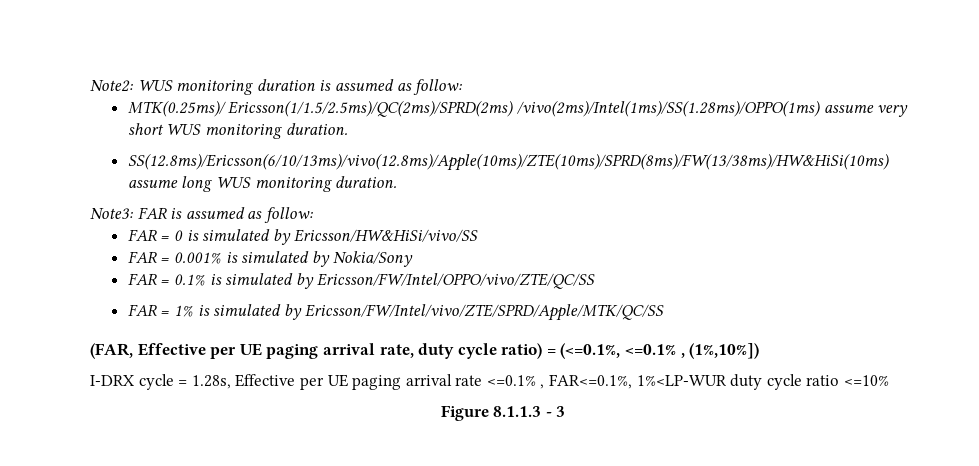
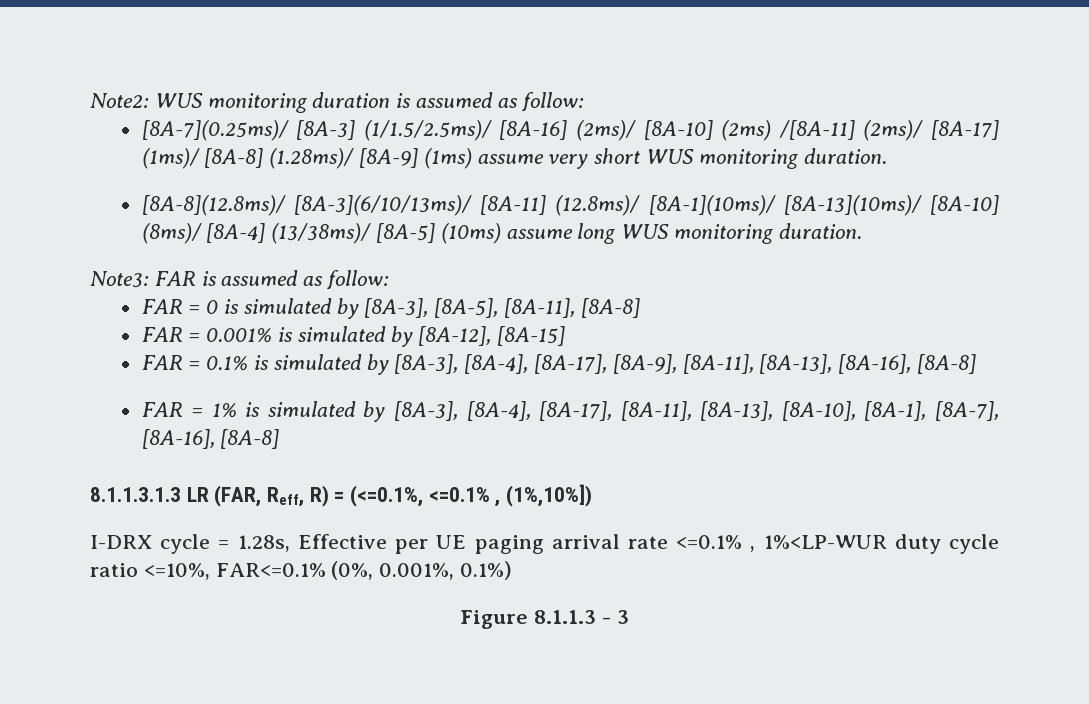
- MTK(0.25ms)/ Ericsson(1/1.5/2.5ms)/QC(2ms)/SPRD(2ms) /vivo(2ms)/Intel(1ms)/SS(1.28ms)/OPPO(1ms) assume very short WUS monitoring duration.
+ [8A-7](0.25ms)/ [8A-3] (1/1.5/2.5ms)/ [8A-16] (2ms)/ [8A-10] (2ms) /[8A-11] (2ms)/ [8A-17] (1ms)/ [8A-8] (1.28ms)/ [8A-9] (1ms) assume very short WUS monitoring duration.
- SS(12.8ms)/Ericsson(6/10/13ms)/vivo(12.8ms)/Apple(10ms)/ZTE(10ms)/SPRD(8ms)/FW(13/38ms)/HW&HiSi(10ms) assume long WUS monitoring duration.
+ [8A-8](12.8ms)/ [8A-3](6/10/13ms)/ [8A-11] (12.8ms)/ [8A-1](10ms)/ [8A-13](10ms)/ [8A-10] (8ms)/ [8A-4] (13/38ms)/ [8A-5] (10ms) assume long WUS monitoring duration.
- FAR = 0 is simulated by Ericsson/HW&HiSi/vivo/SS
+ FAR = 0 is simulated by [8A-3], [8A-5], [8A-11], [8A-8]
- FAR = 0.001% is simulated by Nokia/Sony
+ FAR = 0.001% is simulated by [8A-12], [8A-15]
- FAR = 0.1% is simulated by Ericsson/FW/Intel/OPPO/vivo/ZTE/QC/SS
+ FAR = 0.1% is simulated by [8A-3], [8A-4], [8A-17], [8A-9], [8A-11], [8A-13], [8A-16], [8A-8]
- FAR = 1% is simulated by Ericsson/FW/Intel/vivo/ZTE/SPRD/Apple/MTK/QC/SS
- (FAR, Effective per UE paging arrival rate, duty cycle ratio) = (<=0.1%, <=0.1% , (1%,10%])
+ FAR = 1% is simulated by [8A-3], [8A-4], [8A-17], [8A-11], [8A-13], [8A-10], [8A-1], [8A-7], [8A-16], [8A-8]
+ 8.1.1.3.1.3 LR (FAR, Reff, R) = (<=0.1%, <=0.1% , (1%,10%])
- I-DRX cycle = 1.28s, Effective per UE paging arrival rate <=0.1% , FAR<=0.1%, 1%<LP-WUR duty cycle ratio <=10%
+ I-DRX cycle = 1.28s, Effective per UE paging arrival rate <=0.1% , 1%<LP-WUR duty cycle ratio <=10%, FAR<=0.1% (0%, 0.001%, 0.1%)

